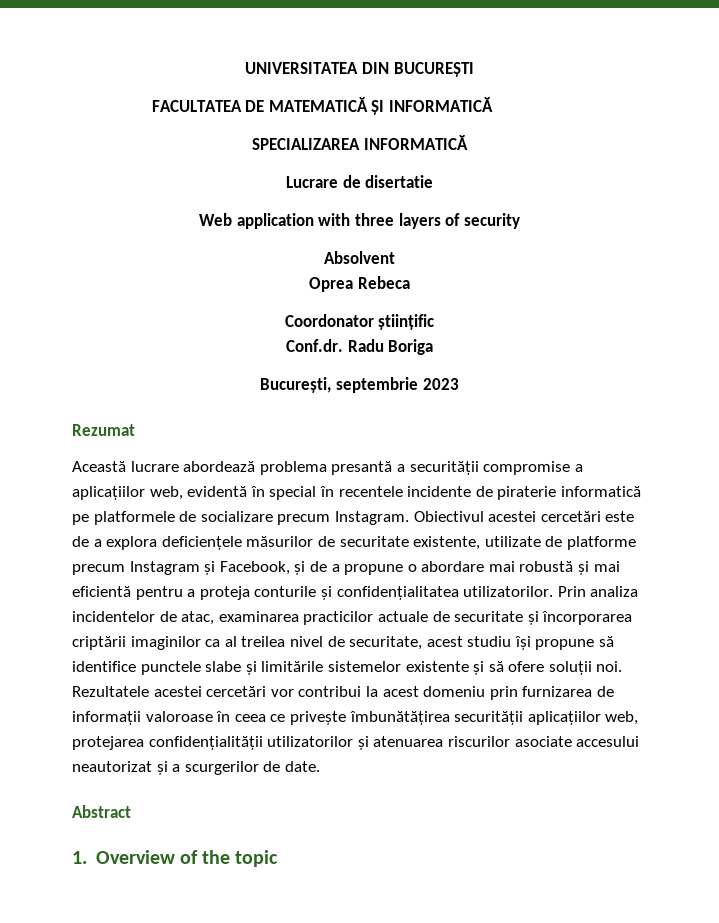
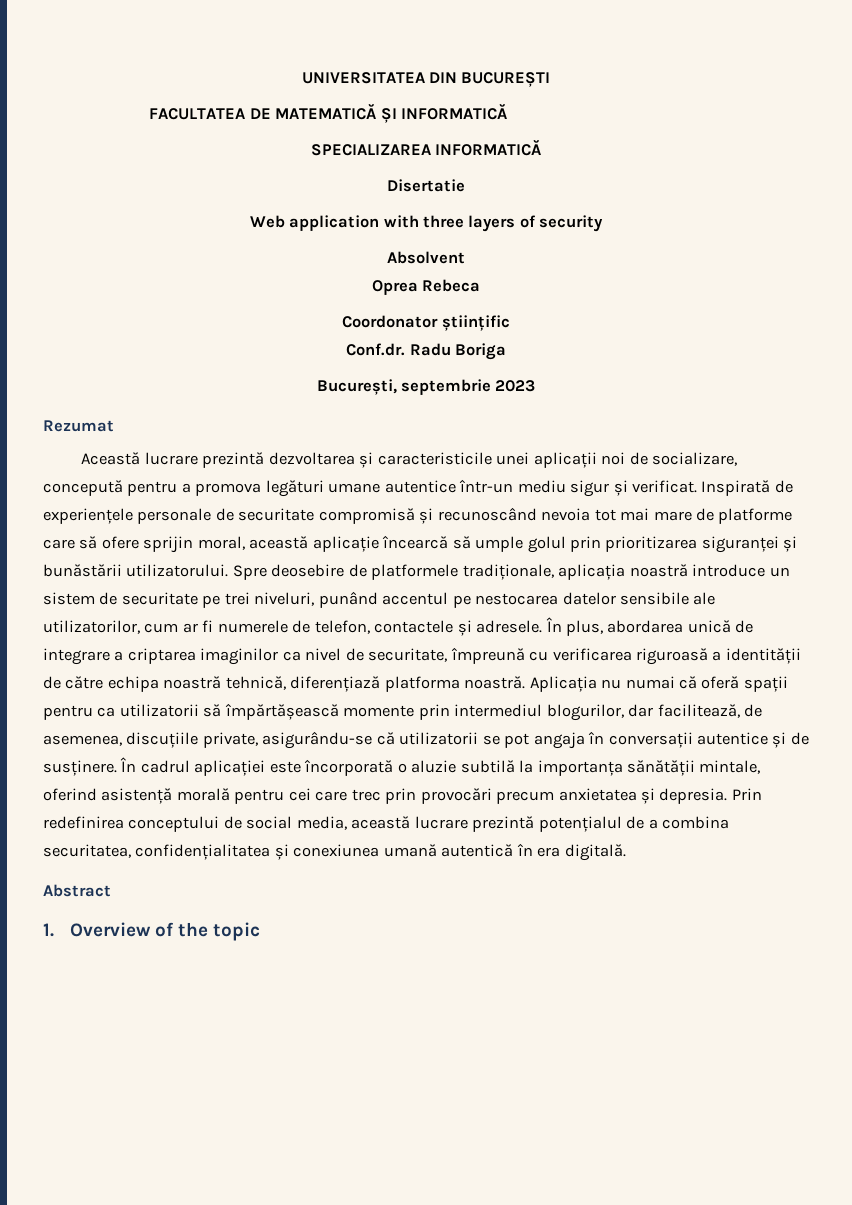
- Lucrare de disertatie
+ Disertatie
- Această lucrare abordează problema presantă a securității compromise a aplicațiilor web, evidentă în special în recentele incidente de piraterie informatică pe platformele de socializare precum Instagram. Obiectivul acestei cercetări este de a explora deficiențele măsurilor de securitate existente, utilizate de platforme precum Instagram și Facebook, și de a propune o abordare mai robustă și mai eficientă pentru a proteja conturile și confidențialitatea utilizatorilor. Prin analiza incidentelor de atac, examinarea practicilor actuale de securitate și încorporarea criptării imaginilor ca al treilea nivel de securitate, acest studiu își propune să identifice punctele slabe și limitările sistemelor existente și să ofere soluții noi. Rezultatele acestei cercetări vor contribui la acest domeniu prin furnizarea de informații valoroase în ceea ce privește îmbunătățirea securității aplicațiilor web, protejarea confidențialității utilizatorilor și atenuarea riscurilor asociate accesului neautorizat și a scurgerilor de date.
+ Această lucrare prezintă dezvoltarea și caracteristicile unei aplicații noi de socializare, concepută pentru a promova legături umane autentice într-un mediu sigur și verificat. Inspirată de experiențele personale de securitate compromisă și recunoscând nevoia tot mai mare de platforme care să ofere sprijin moral, această aplicație încearcă să umple golul prin prioritizarea siguranței și bunăstării utilizatorului. Spre deosebire de platformele tradiționale, aplicația noastră introduce un sistem de securitate pe trei niveluri, punând accentul pe nestocarea datelor sensibile ale utilizatorilor, cum ar fi numerele de telefon, contactele și adresele. În plus, abordarea unică de integrare a criptarea imaginilor ca nivel de securitate, împreună cu verificarea riguroasă a identității de către echipa noastră tehnică, diferențiază platforma noastră. Aplicația nu numai că oferă spații pentru ca utilizatorii să împărtășească momente prin intermediul blogurilor, dar facilitează, de asemenea, discuțiile private, asigurându-se că utilizatorii se pot angaja în conversații autentice și de susținere. În cadrul aplicației este încorporată o aluzie subtilă la importanța sănătății mintale, oferind asistență morală pentru cei care trec prin provocări precum anxietatea și depresia. Prin redefinirea conceptului de social media, această lucrare prezintă potențialul de a combina securitatea, confidențialitatea și conexiunea umană autentică în era digitală.

